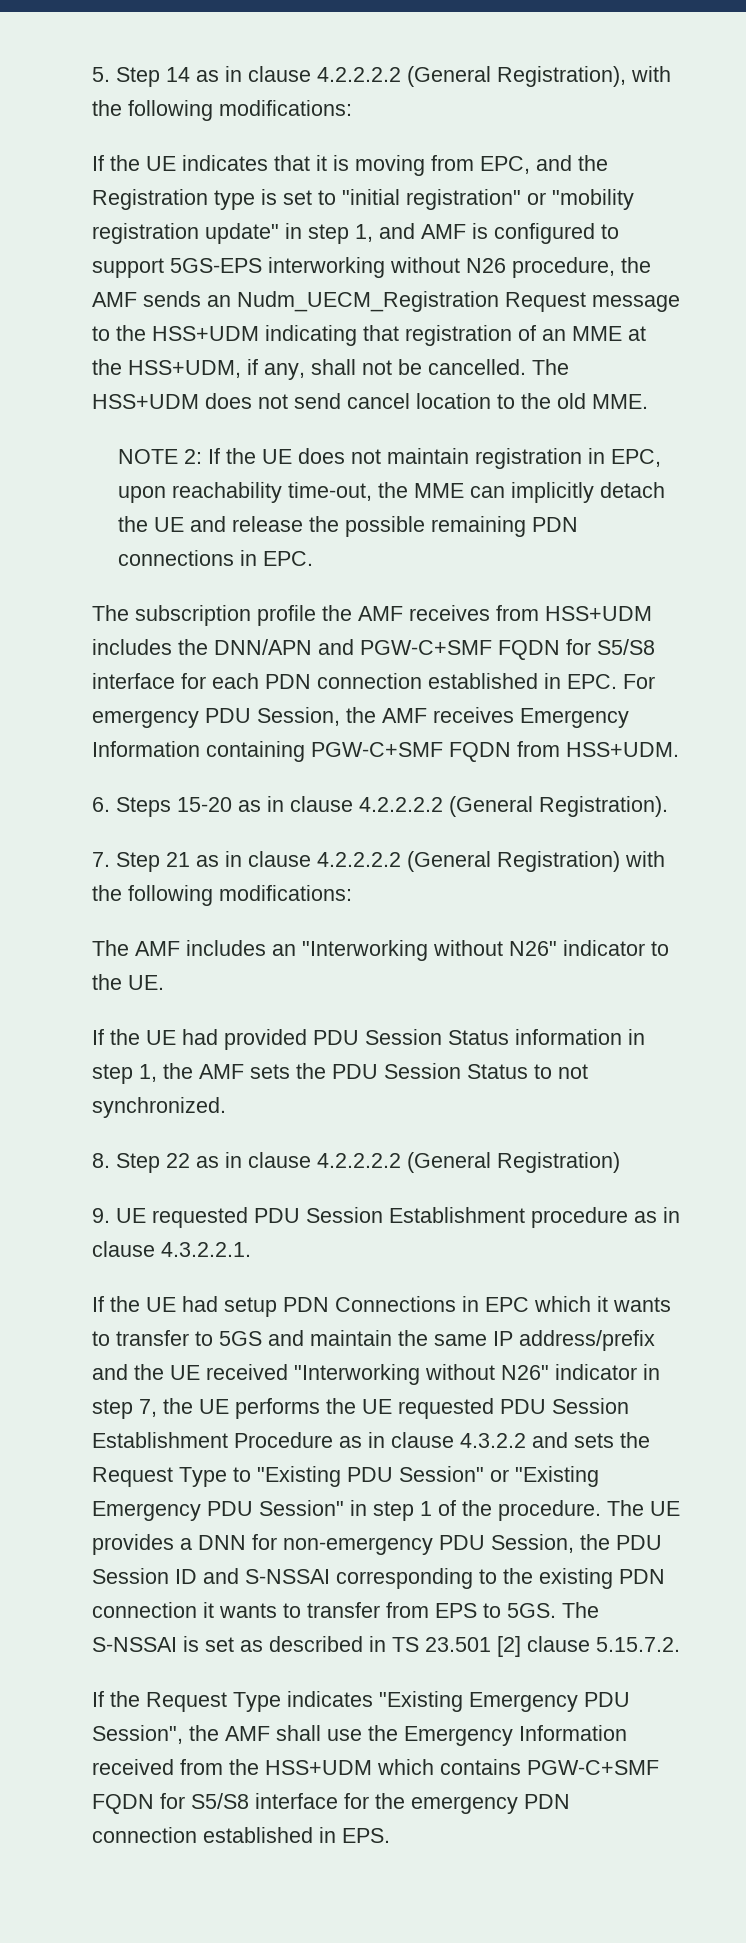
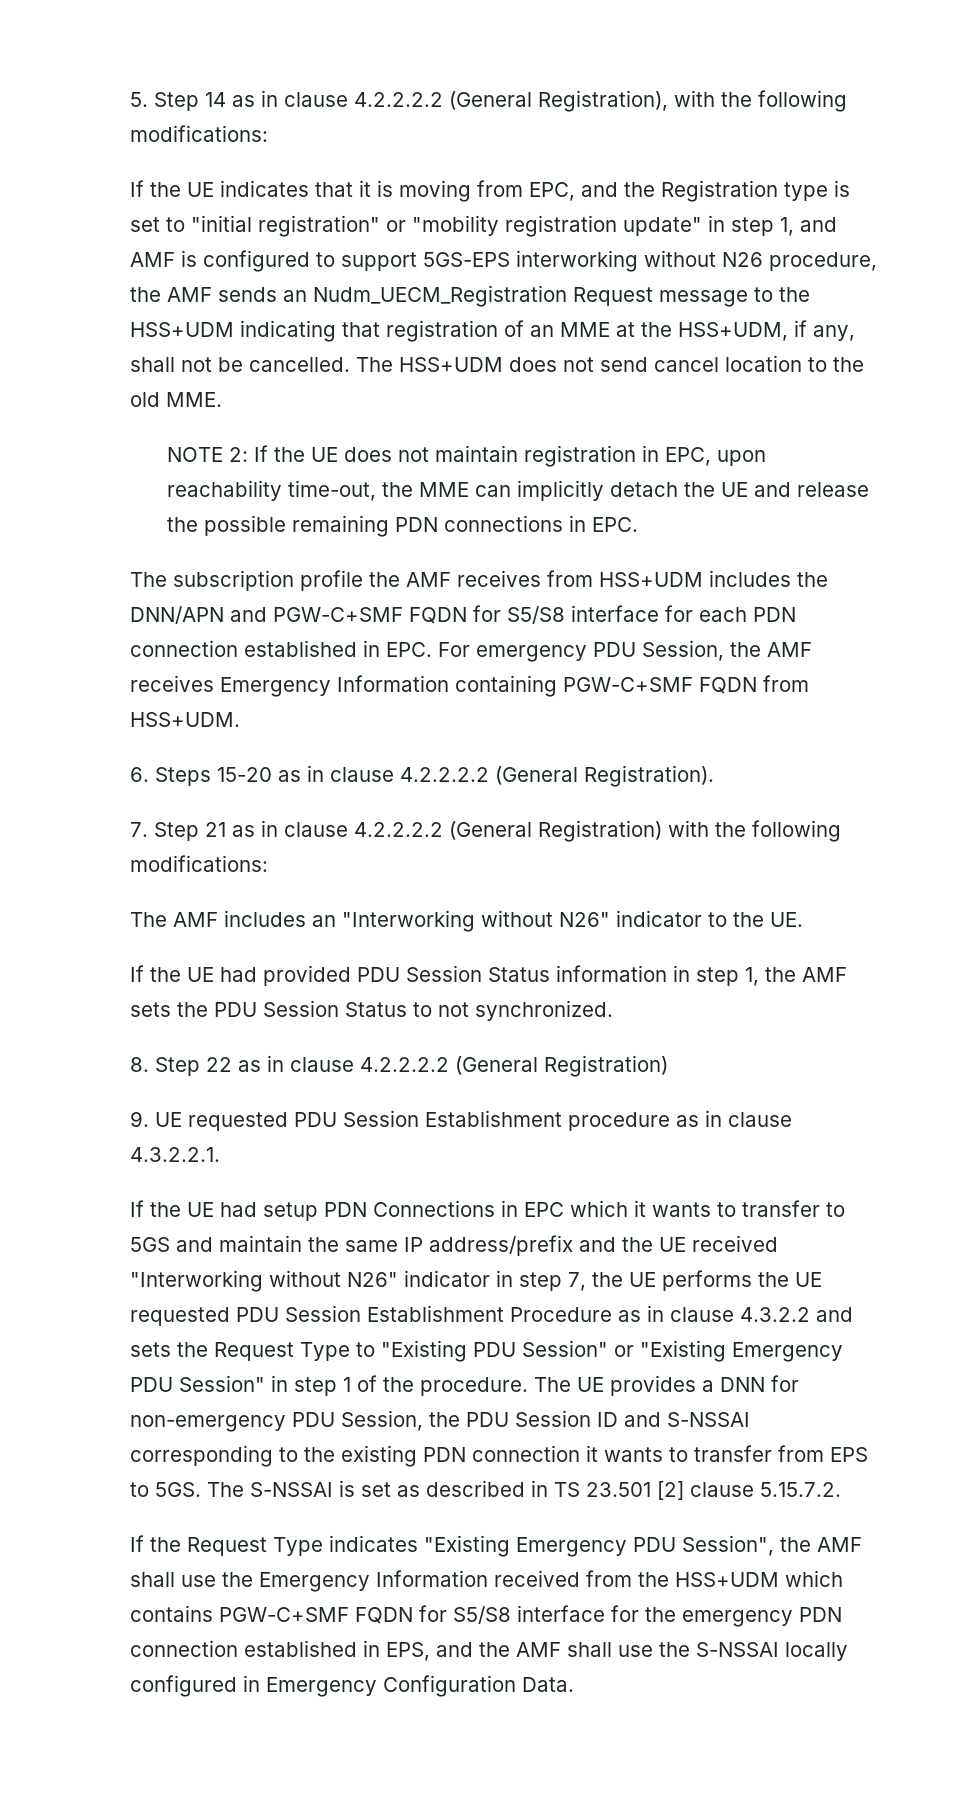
- If the Request Type indicates "Existing Emergency PDU Session", the AMF shall use the Emergency Information received from the HSS+UDM which contains PGW-C+SMF FQDN for S5/S8 interface for the emergency PDN connection established in EPS.
+ If the Request Type indicates "Existing Emergency PDU Session", the AMF shall use the Emergency Information received from the HSS+UDM which contains PGW-C+SMF FQDN for S5/S8 interface for the emergency PDN connection established in EPS, and the AMF shall use the S-NSSAI locally configured in Emergency Configuration Data.

